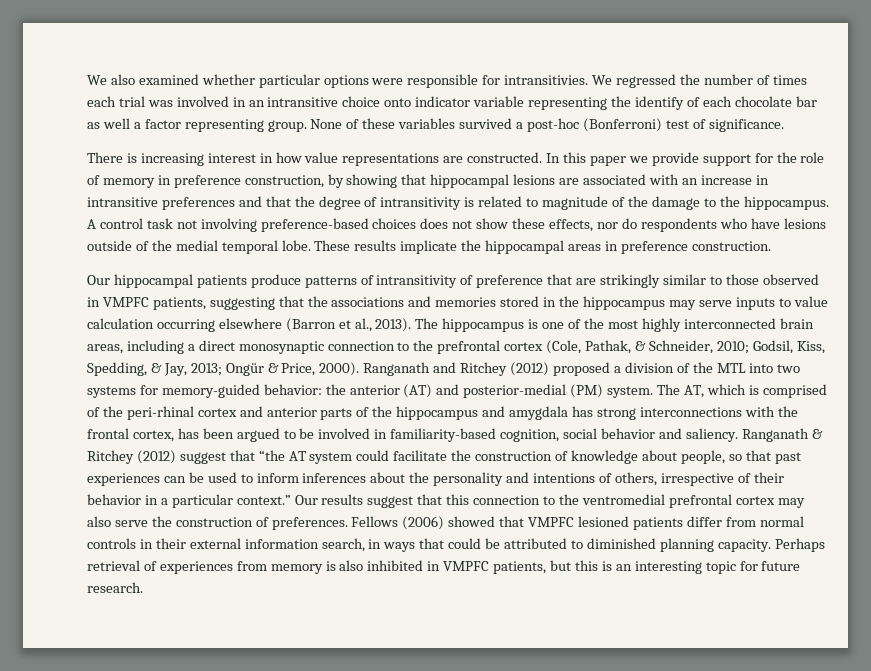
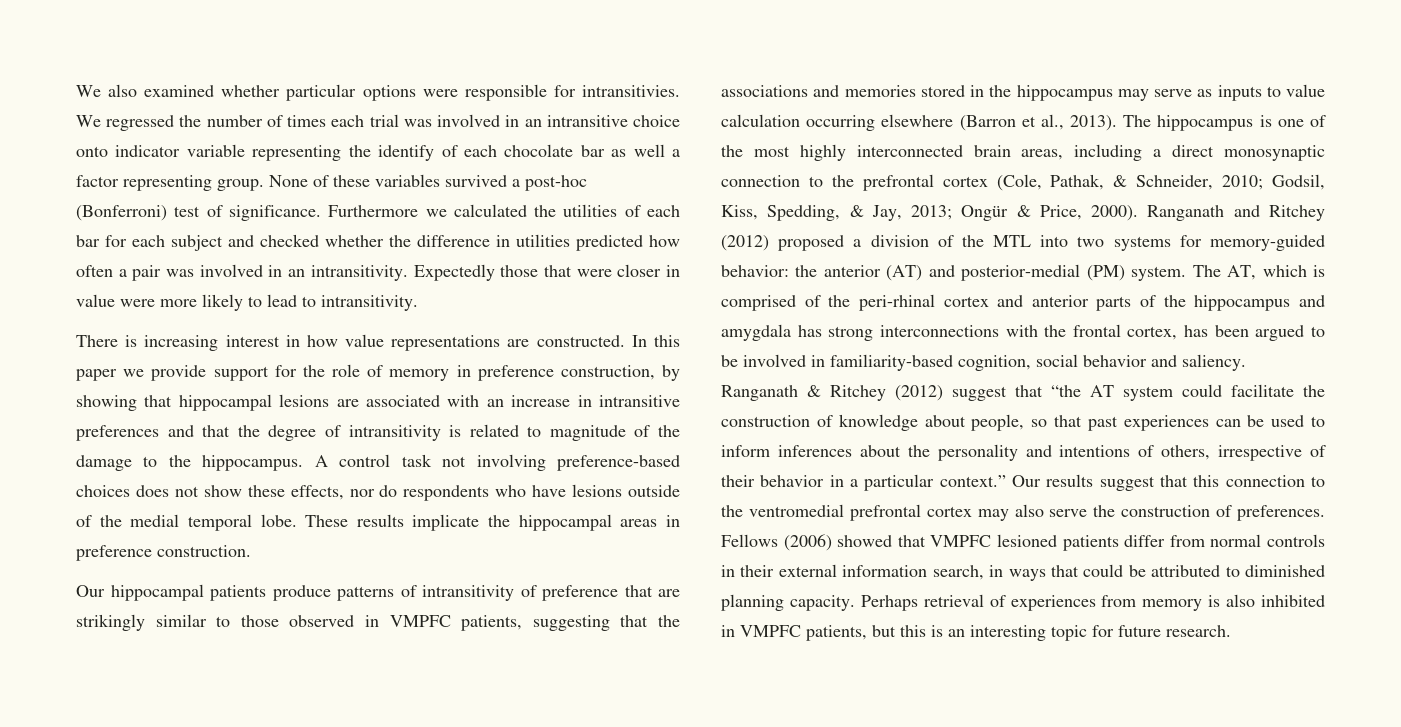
+ Furthermore we calculated the utilities of each bar for each subject and checked whether the difference in utilities predicted how often a pair was involved in an intransitivity. Expectedly those that were closer in value were more likely to lead to intransitivity.
- Our hippocampal patients produce patterns of intransitivity of preference that are strikingly similar to those observed in VMPFC patients, suggesting that the associations and memories stored in the hippocampus may serve inputs to value calculation occurring elsewhere (Barron et al., 2013).
+ Our hippocampal patients produce patterns of intransitivity of preference that are strikingly similar to those observed in VMPFC patients, suggesting that the associations and memories stored in the hippocampus may serve as inputs to value calculation occurring elsewhere (Barron et al., 2013).

